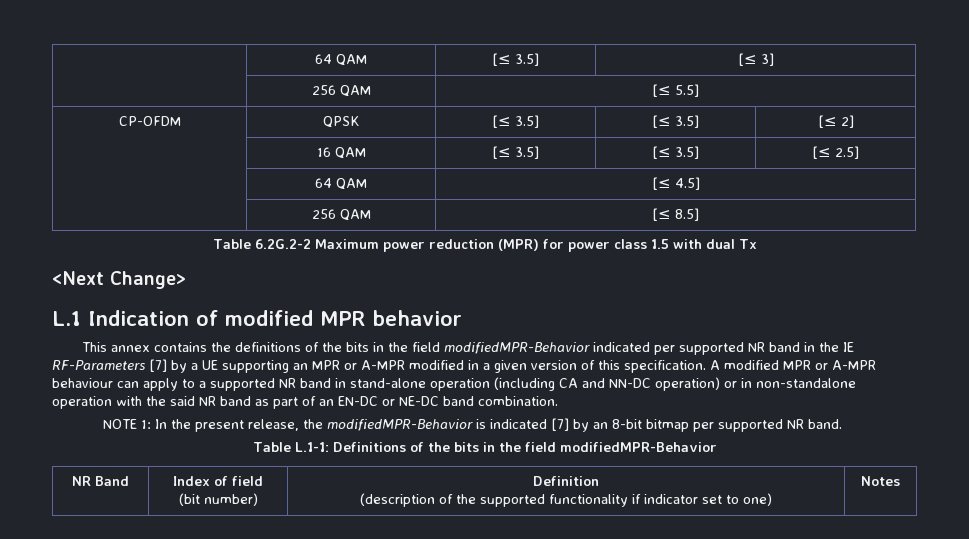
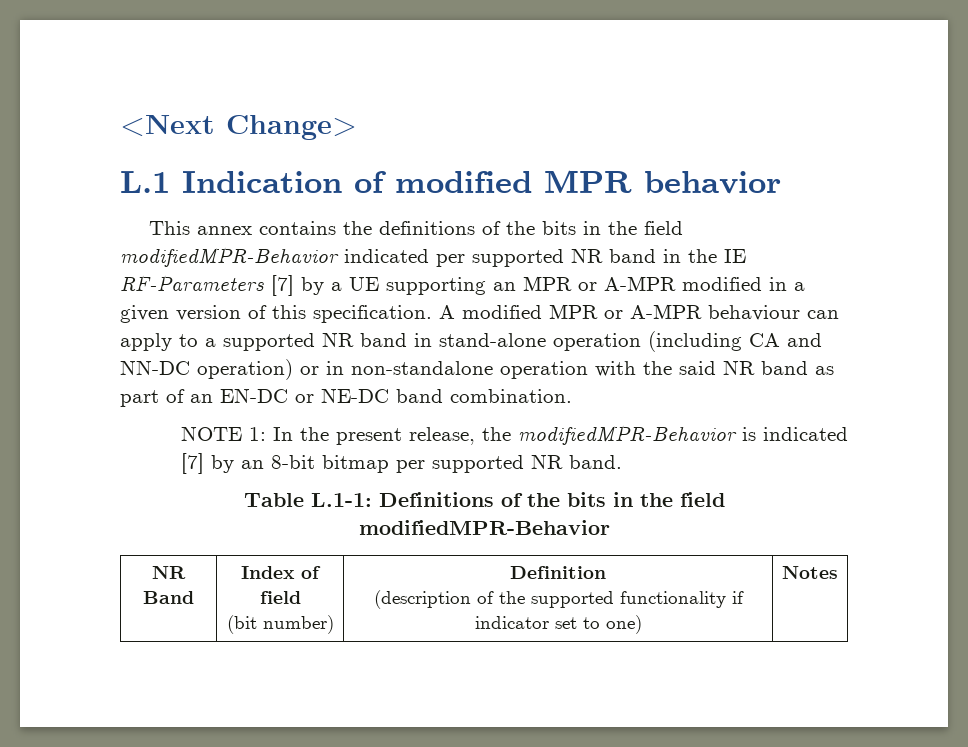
- | 64 QAM | [≤ 3.5] | [≤ 3]
- | 256 QAM | [≤ 5.5]
- CP-OFDM | QPSK | [≤ 3.5] | [≤ 3.5] | [≤ 2]
- | 16 QAM | [≤ 3.5] | [≤ 3.5] | [≤ 2.5]
- | 64 QAM | [≤ 4.5]
- | 256 QAM | [≤ 8.5]
- Table 6.2G.2-2 Maximum power reduction (MPR) for power class 1.5 with dual Tx

